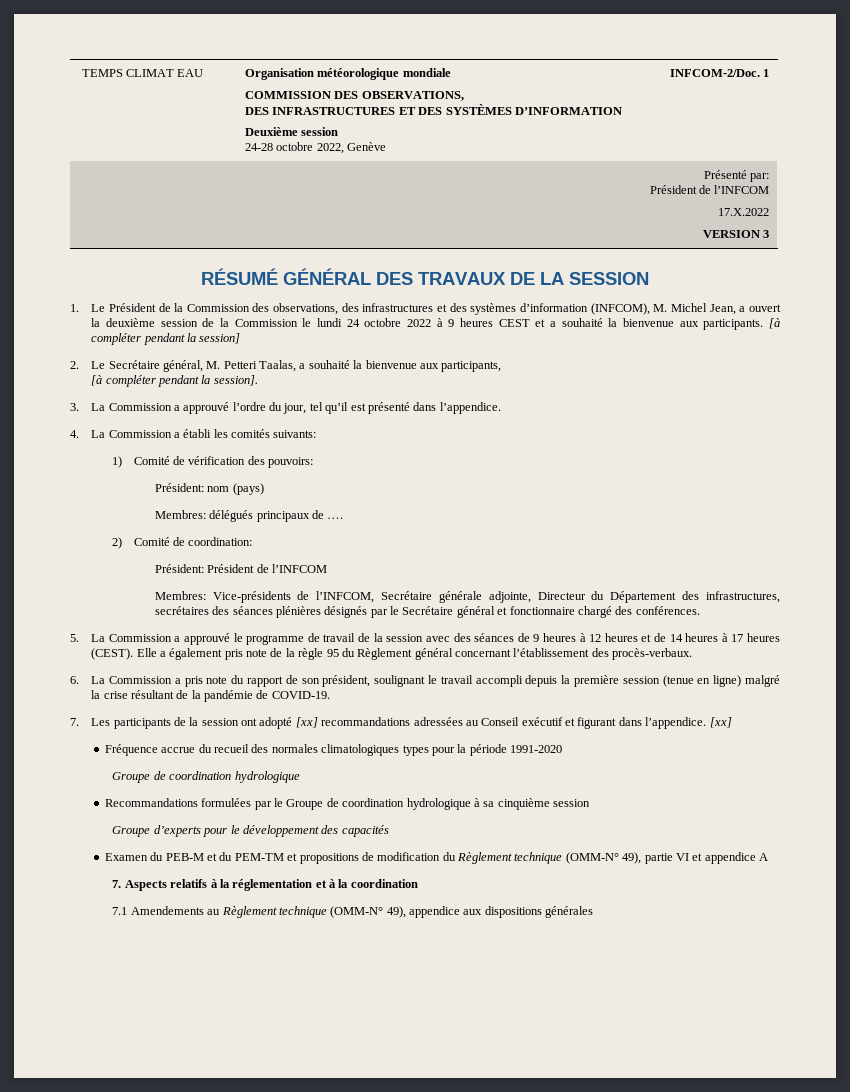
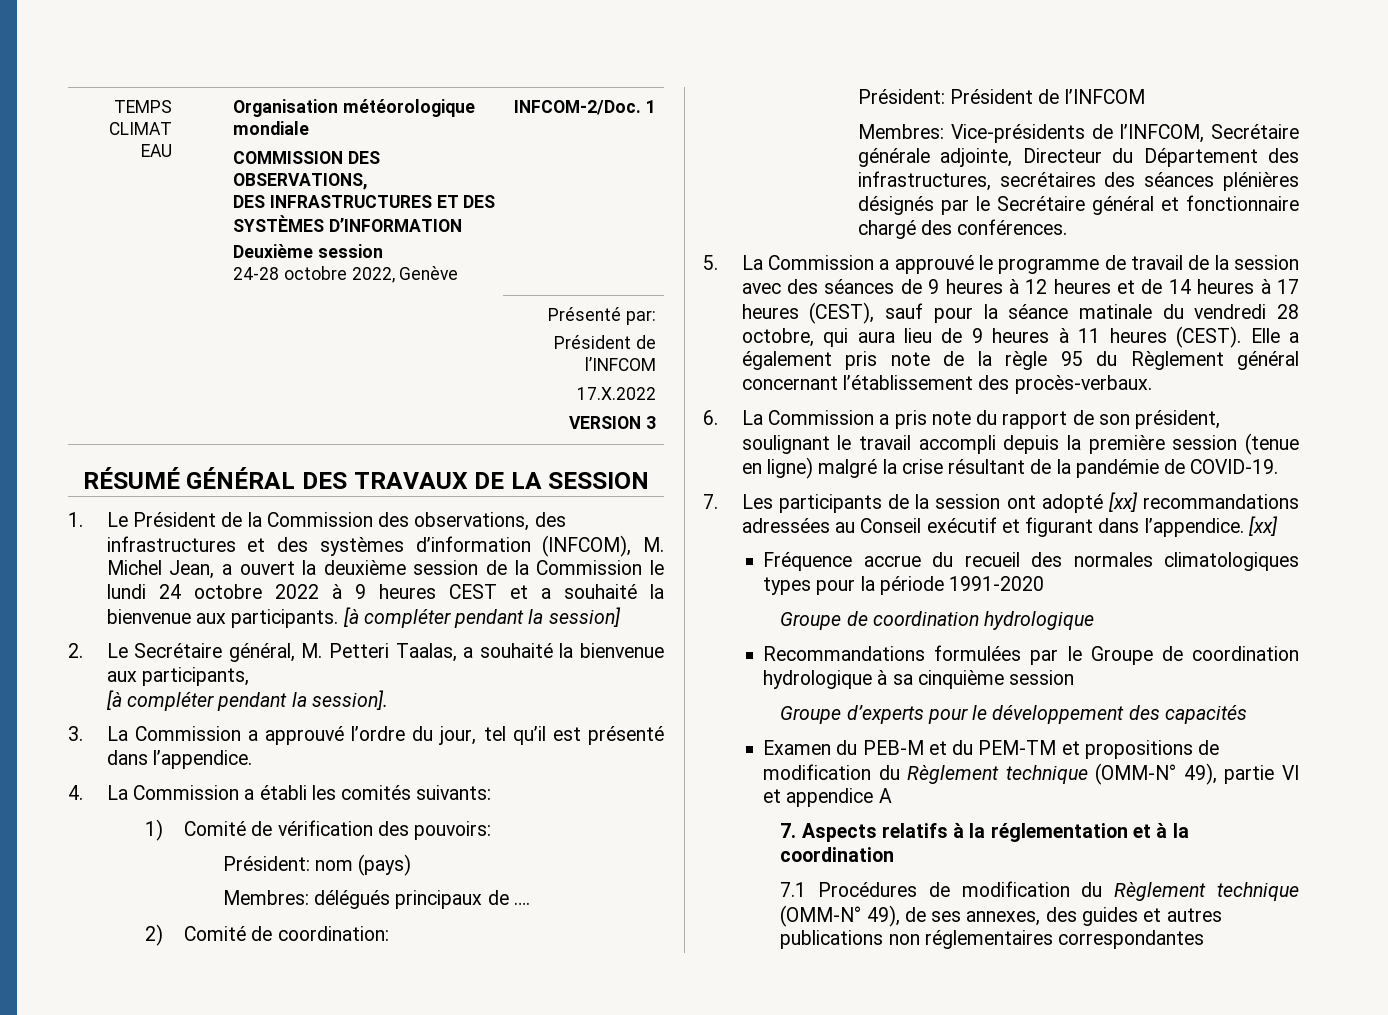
- 5. La Commission a approuvé le programme de travail de la session avec des séances de 9 heures à 12 heures et de 14 heures à 17 heures (CEST).
+ 5. La Commission a approuvé le programme de travail de la session avec des séances de 9 heures à 12 heures et de 14 heures à 17 heures (CEST), sauf pour la séance matinale du vendredi 28 octobre, qui aura lieu de 9 heures à 11 heures (CEST).
- 7.1 Amendements au Règlement technique (OMM-N° 49), appendice aux dispositions générales
+ 7.1 Procédures de modification du Règlement technique (OMM-N° 49), de ses annexes, des guides et autres publications non réglementaires correspondantes

